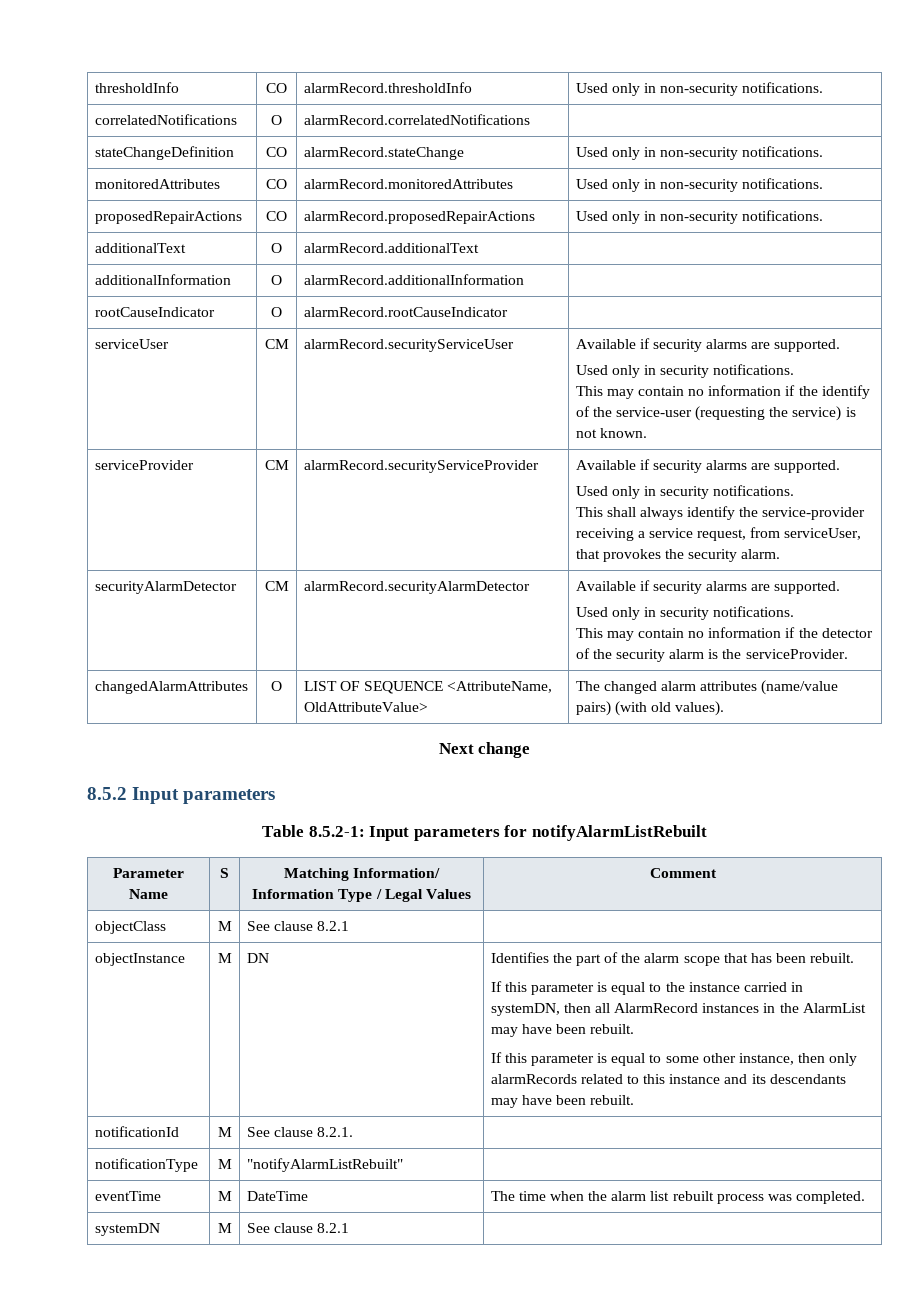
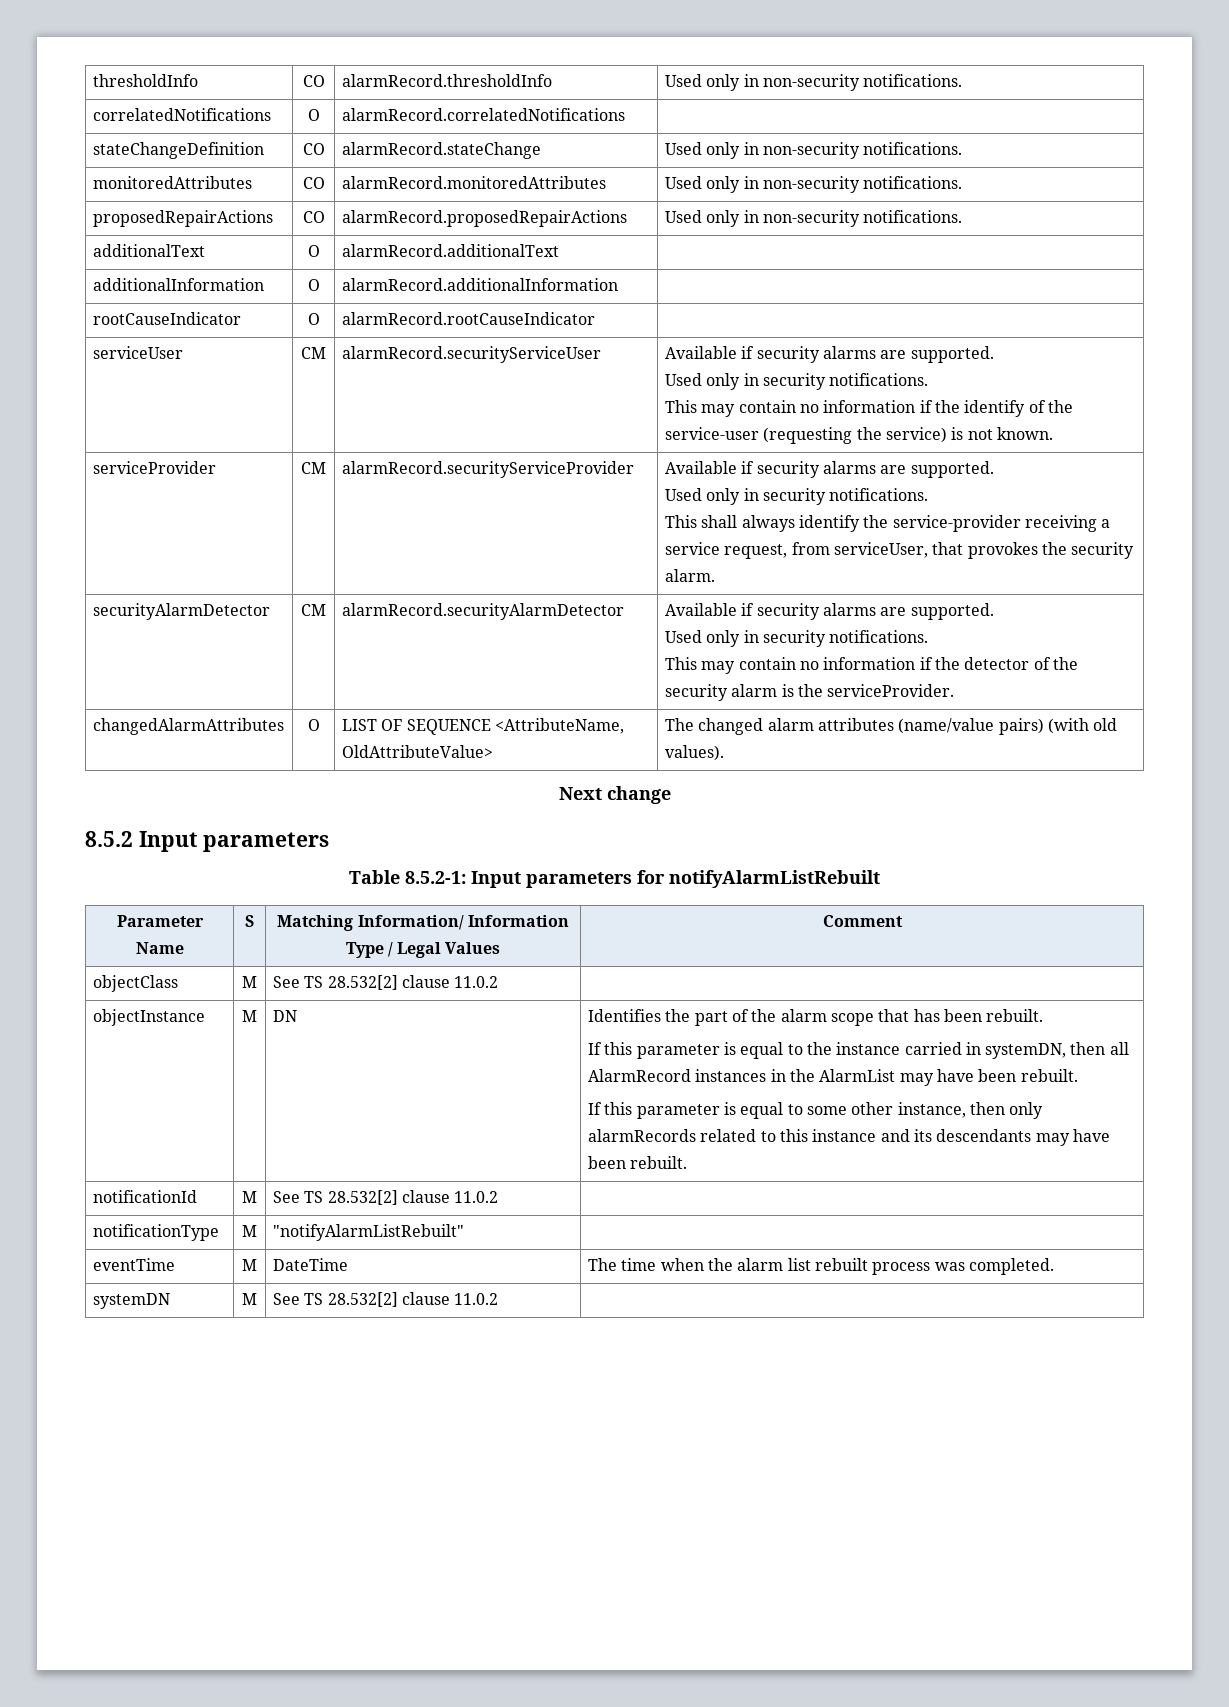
- objectClass | M | See clause 8.2.1 |
+ objectClass | M | See TS 28.532[2] clause 11.0.2 |
- notificationId | M | See clause 8.2.1. |
+ notificationId | M | See TS 28.532[2] clause 11.0.2 |
- systemDN | M | See clause 8.2.1 |
+ systemDN | M | See TS 28.532[2] clause 11.0.2 |

